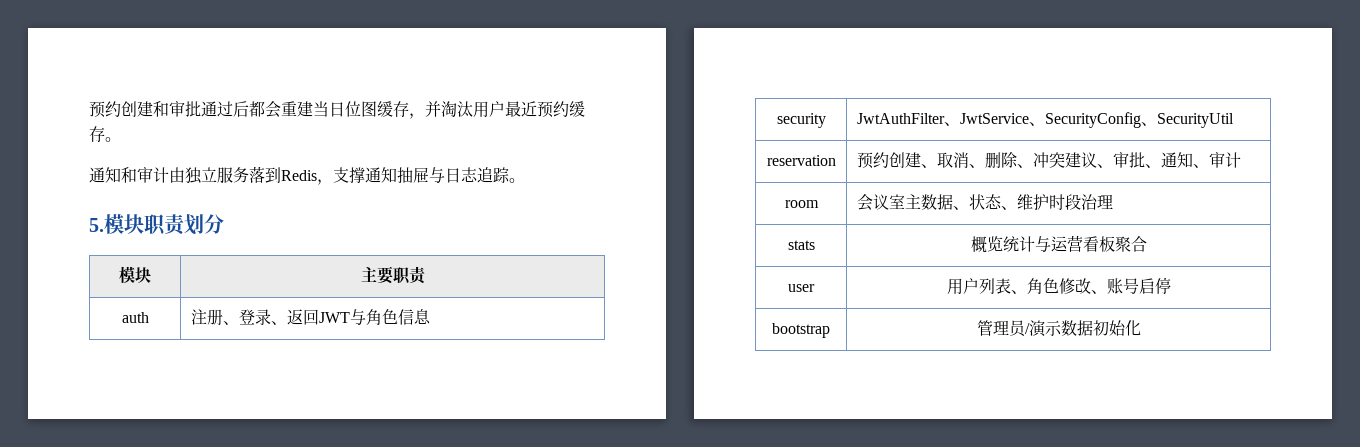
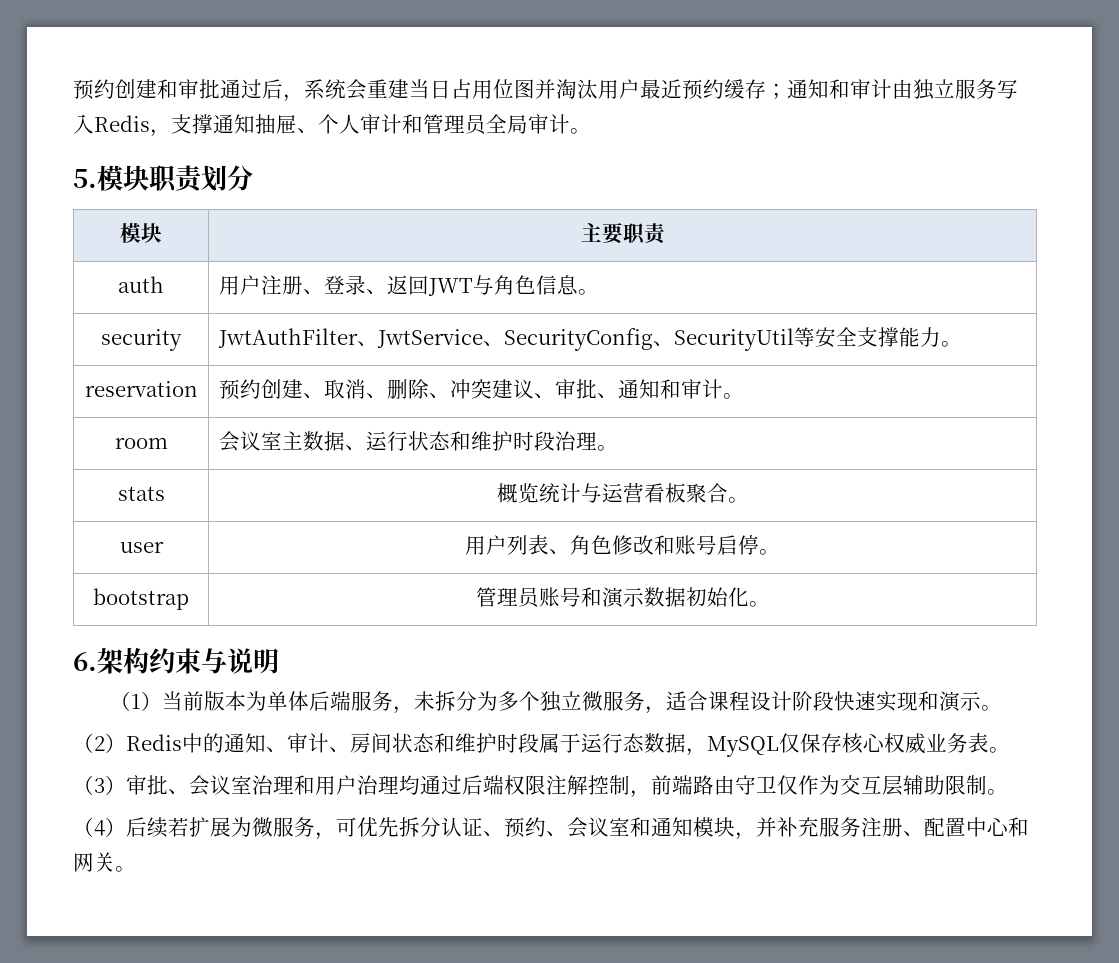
- 预约创建和审批通过后都会重建当日位图缓存，并淘汰用户最近预约缓存。
- 通知和审计由独立服务落到Redis，支撑通知抽屉与日志追踪。
+ 预约创建和审批通过后，系统会重建当日占用位图并淘汰用户最近预约缓存；通知和审计由独立服务写入Redis，支撑通知抽屉、个人审计和管理员全局审计。
- auth | 注册、登录、返回JWT与角色信息
+ auth | 用户注册、登录、返回JWT与角色信息。
- security | JwtAuthFilter、JwtService、SecurityConfig、SecurityUtil
+ security | JwtAuthFilter、JwtService、SecurityConfig、SecurityUtil等安全支撑能力。
- reservation | 预约创建、取消、删除、冲突建议、审批、通知、审计
+ reservation | 预约创建、取消、删除、冲突建议、审批、通知和审计。
- room | 会议室主数据、状态、维护时段治理
+ room | 会议室主数据、运行状态和维护时段治理。
- stats | 概览统计与运营看板聚合
+ stats | 概览统计与运营看板聚合。
- user | 用户列表、角色修改、账号启停
+ user | 用户列表、角色修改和账号启停。
- bootstrap | 管理员/演示数据初始化
+ bootstrap | 管理员账号和演示数据初始化。
+ 6.架构约束与说明
+ （1）当前版本为单体后端服务，未拆分为多个独立微服务，适合课程设计阶段快速实现和演示。
+ （2）Redis中的通知、审计、房间状态和维护时段属于运行态数据，MySQL仅保存核心权威业务表。
+ （3）审批、会议室治理和用户治理均通过后端权限注解控制，前端路由守卫仅作为交互层辅助限制。
+ （4）后续若扩展为微服务，可优先拆分认证、预约、会议室和通知模块，并补充服务注册、配置中心和网关。

